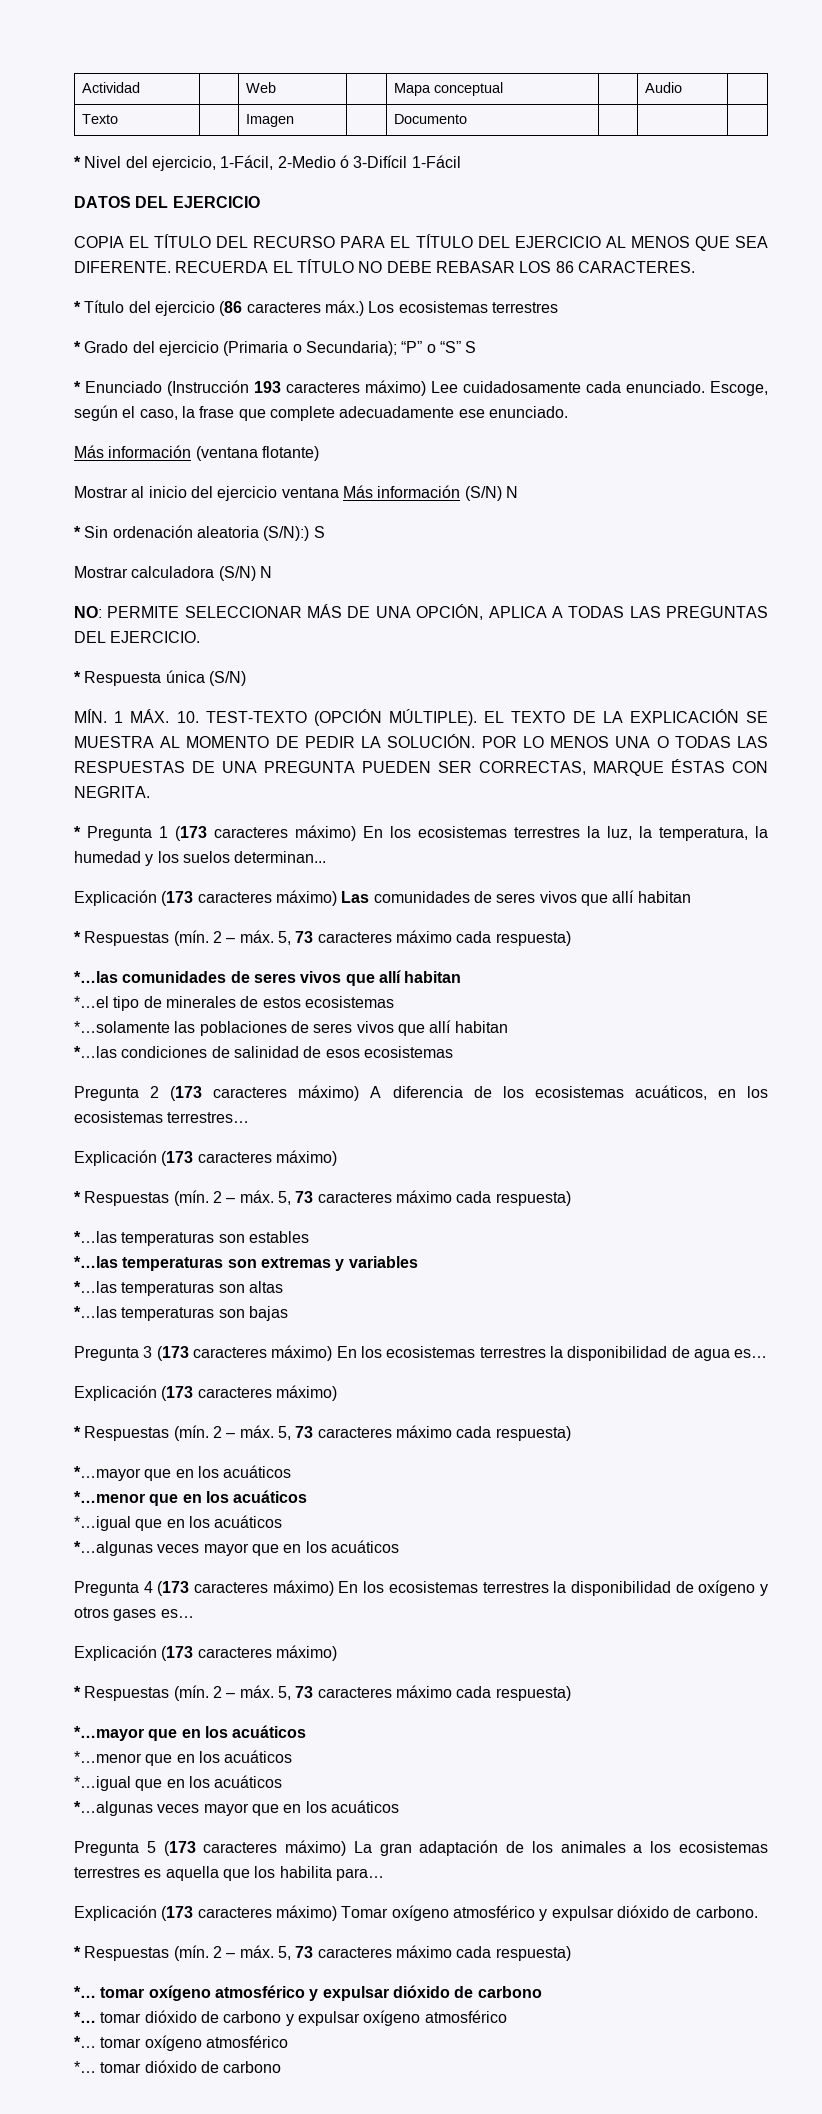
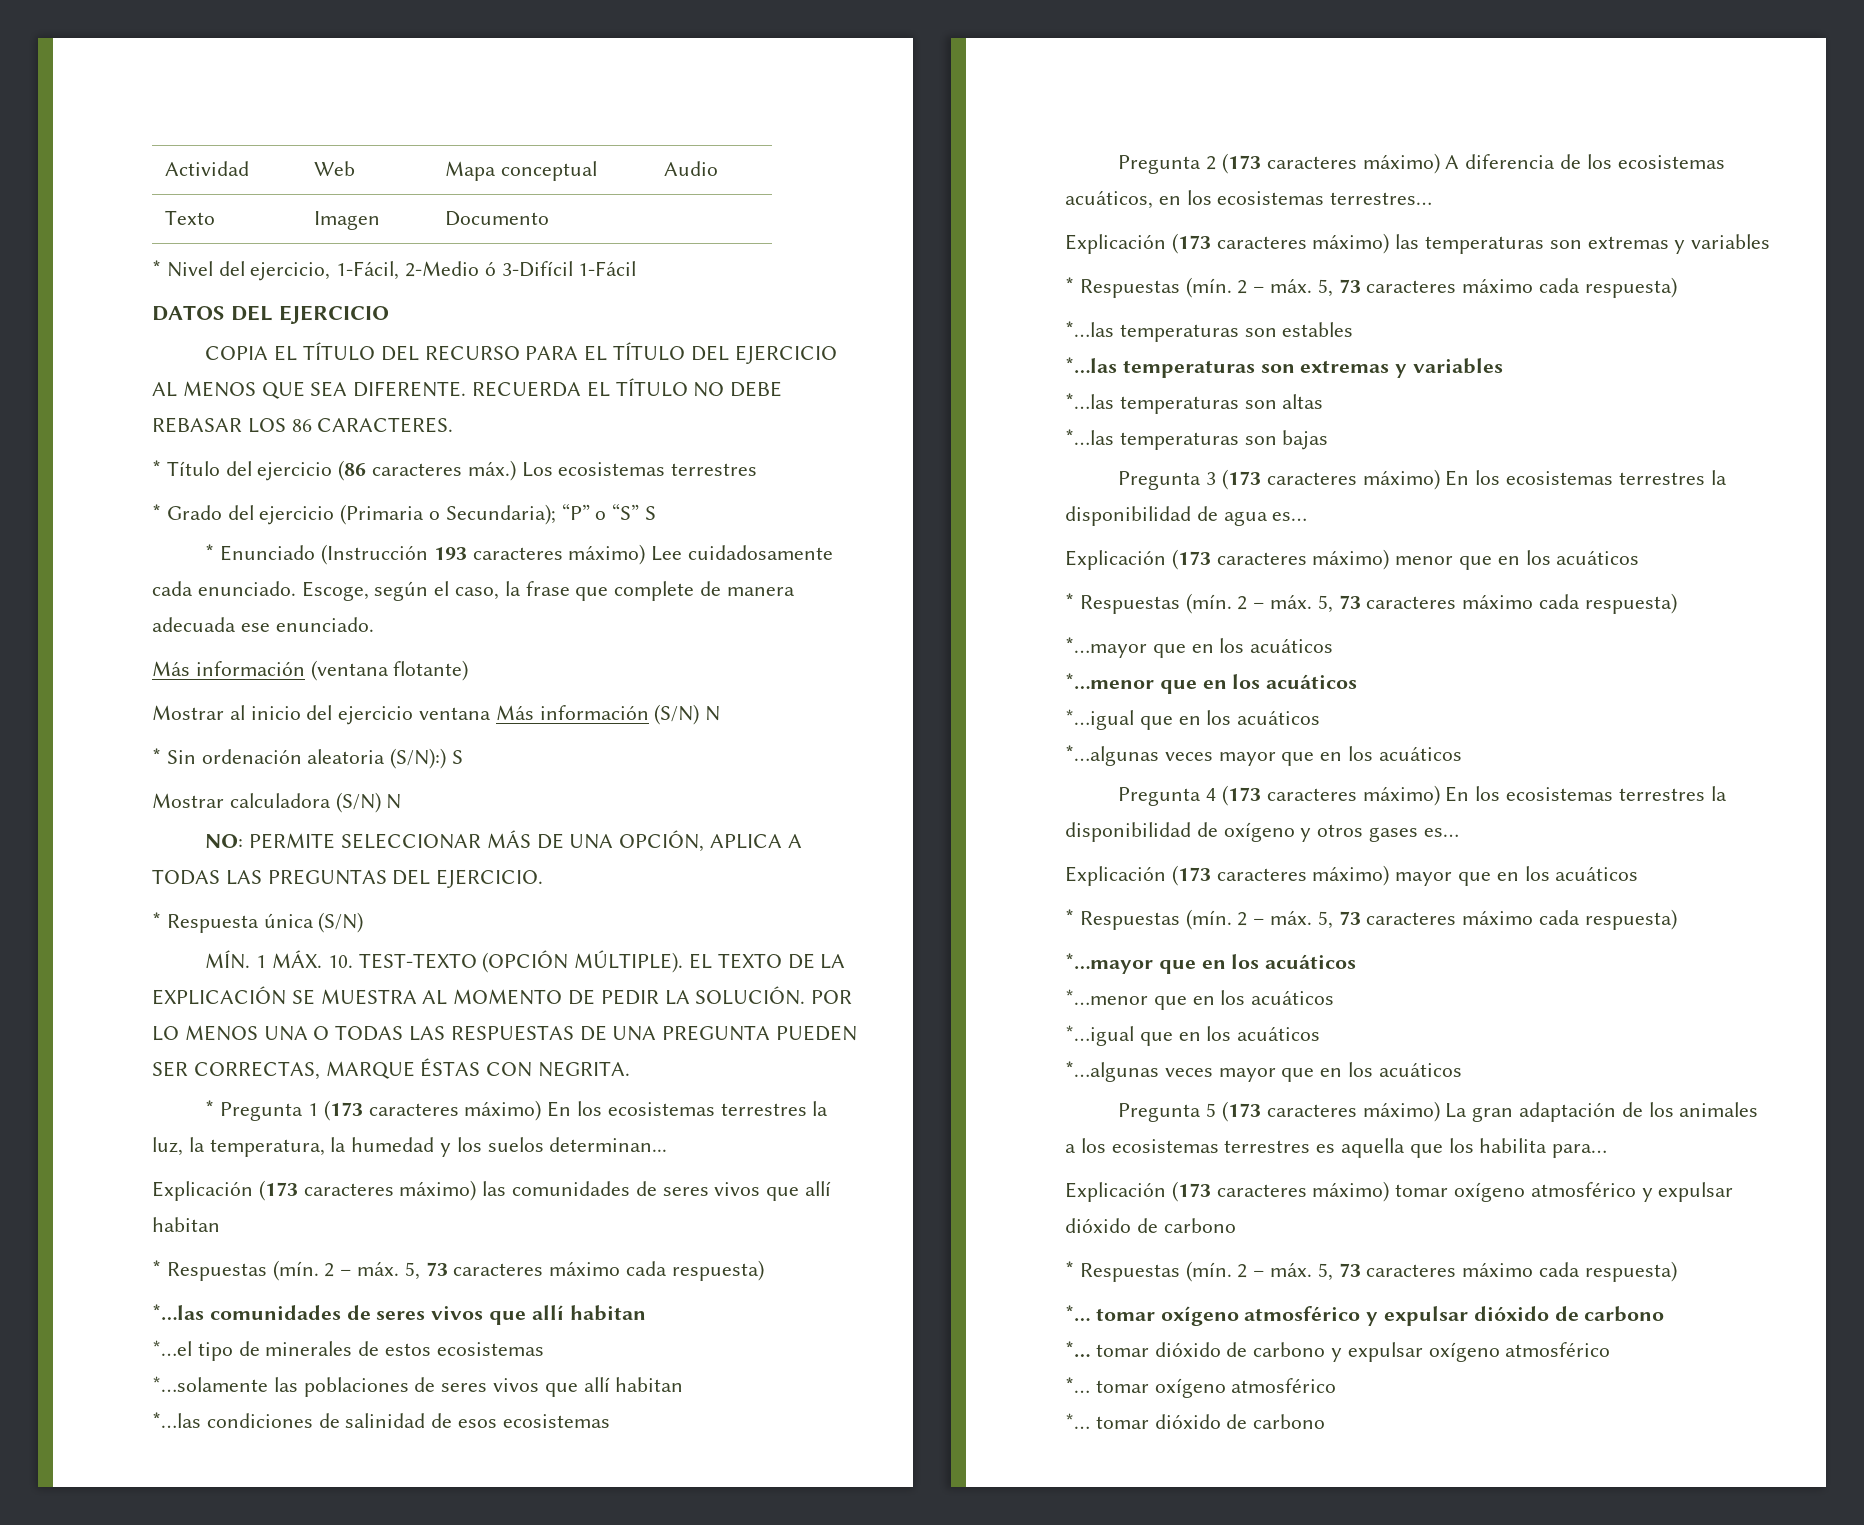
- Escoge, según el caso, la frase que complete adecuadamente ese enunciado.
+ Escoge, según el caso, la frase que complete de manera adecuada ese enunciado.
- Explicación (173 caracteres máximo) Las comunidades de seres vivos que allí habitan
+ Explicación (173 caracteres máximo) las comunidades de seres vivos que allí habitan
  Pregunta 2 (173 caracteres máximo) A diferencia de los ecosistemas acuáticos, en los ecosistemas terrestres…
- Explicación (173 caracteres máximo)
+ Explicación (173 caracteres máximo) las temperaturas son extremas y variables
  Pregunta 3 (173 caracteres máximo) En los ecosistemas terrestres la disponibilidad de agua es…
- Explicación (173 caracteres máximo)
+ Explicación (173 caracteres máximo) menor que en los acuáticos
  Pregunta 4 (173 caracteres máximo) En los ecosistemas terrestres la disponibilidad de oxígeno y otros gases es…
- Explicación (173 caracteres máximo)
+ Explicación (173 caracteres máximo) mayor que en los acuáticos
- Explicación (173 caracteres máximo) Tomar oxígeno atmosférico y expulsar dióxido de carbono.
+ Explicación (173 caracteres máximo) tomar oxígeno atmosférico y expulsar dióxido de carbono

